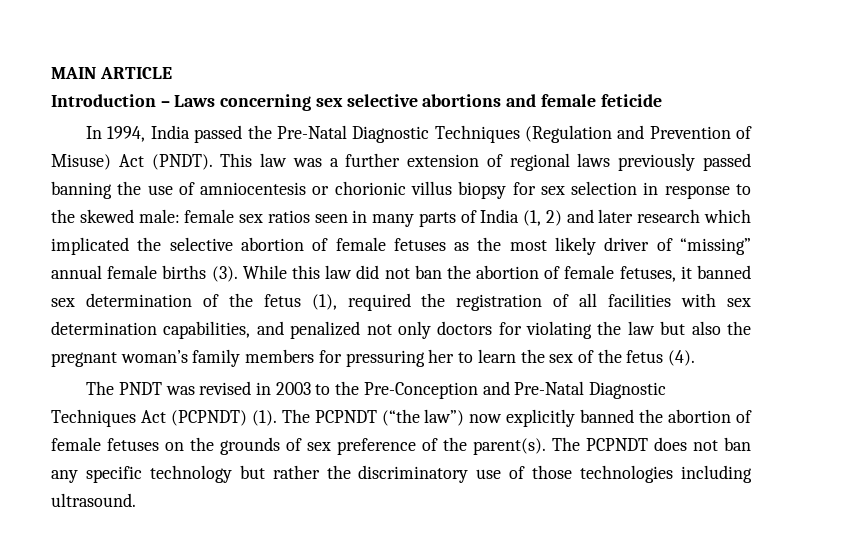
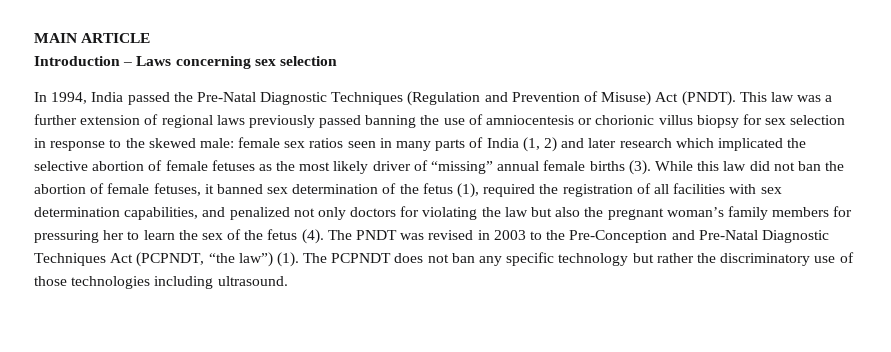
- Introduction – Laws concerning sex selective abortions and female feticide
+ Introduction – Laws concerning sex selection
- While this law did not ban the abortion of female fetuses, it banned sex determination of the fetus (1), required the registration of all facilities with sex determination capabilities, and penalized not only doctors for violating the law but also the pregnant woman’s family members for pressuring her to learn the sex of the fetus (4).
- The PNDT was revised in 2003 to the Pre-Conception and Pre-Natal Diagnostic Techniques Act (PCPNDT) (1). The PCPNDT (“the law”) now explicitly banned the abortion of female fetuses on the grounds of sex preference of the parent(s).
+ While this law did not ban the abortion of female fetuses, it banned sex determination of the fetus (1), required the registration of all facilities with sex determination capabilities, and penalized not only doctors for violating the law but also the pregnant woman’s family members for pressuring her to learn the sex of the fetus (4). The PNDT was revised in 2003 to the Pre-Conception and Pre-Natal Diagnostic Techniques Act (PCPNDT, “the law”) (1).

